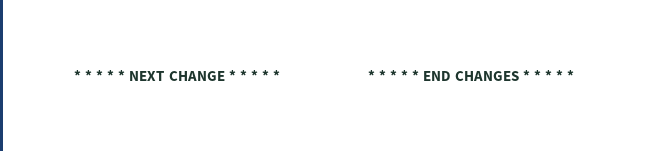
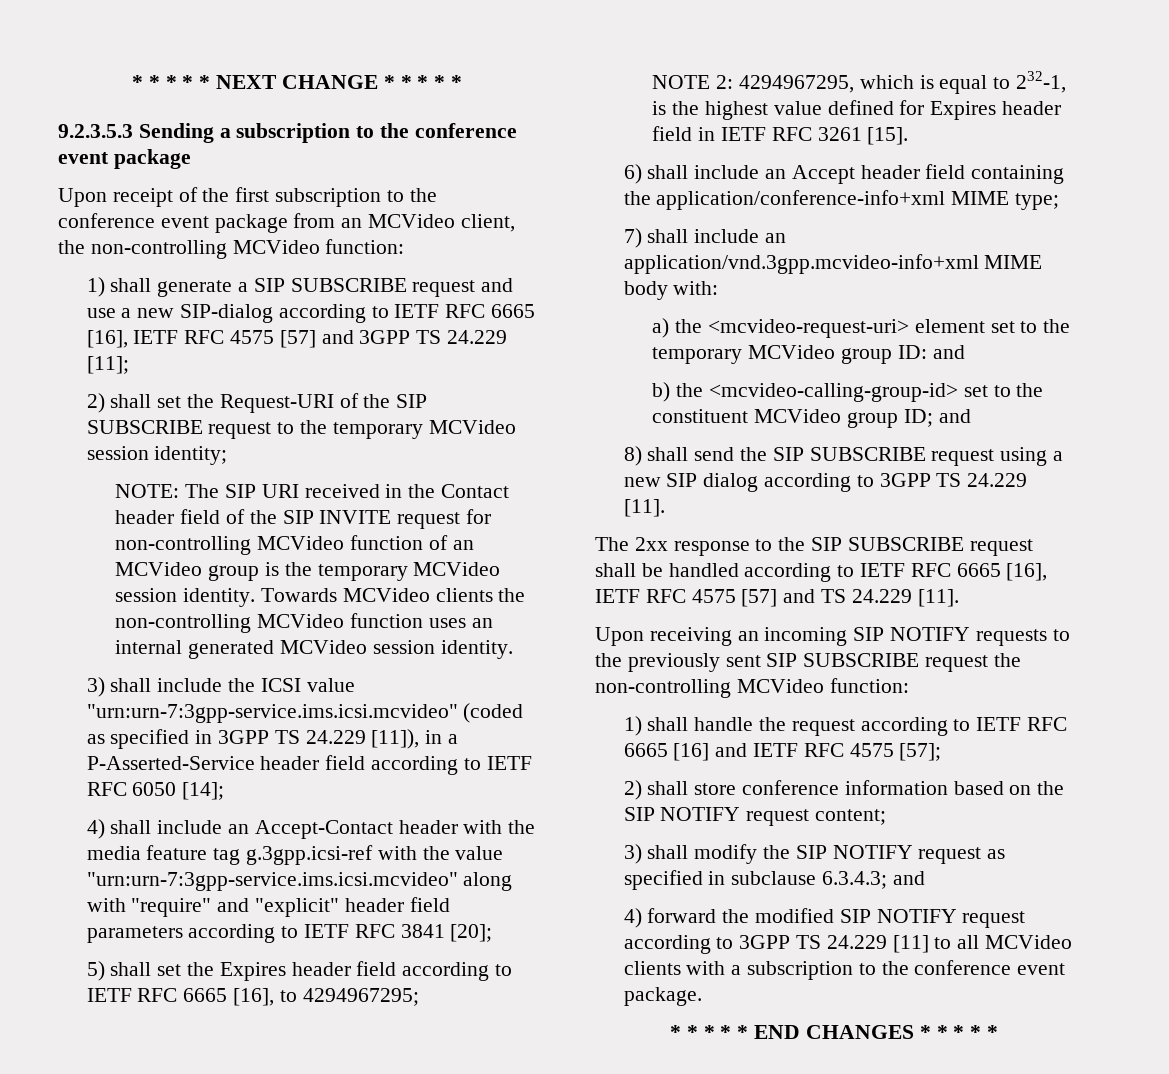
+ 9.2.3.5.3 Sending a subscription to the conference event package
+ Upon receipt of the first subscription to the conference event package from an MCVideo client, the non-controlling MCVideo function:
+ 1) shall generate a SIP SUBSCRIBE request and use a new SIP-dialog according to IETF RFC 6665 [16], IETF RFC 4575 [57] and 3GPP TS 24.229 [11];
+ 2) shall set the Request-URI of the SIP SUBSCRIBE request to the temporary MCVideo session identity;
+ NOTE: The SIP URI received in the Contact header field of the SIP INVITE request for non-controlling MCVideo function of an MCVideo group is the temporary MCVideo session identity. Towards MCVideo clients the non-controlling MCVideo function uses an internal generated MCVideo session identity.
+ 3) shall include the ICSI value "urn:urn-7:3gpp-service.ims.icsi.mcvideo" (coded as specified in 3GPP TS 24.229 [11]), in a P-Asserted-Service header field according to IETF RFC 6050 [14];
+ 4) shall include an Accept-Contact header with the media feature tag g.3gpp.icsi-ref with the value "urn:urn-7:3gpp-service.ims.icsi.mcvideo" along with "require" and "explicit" header field parameters according to IETF RFC 3841 [20];
+ 5) shall set the Expires header field according to IETF RFC 6665 [16], to 4294967295;
+ NOTE 2: 4294967295, which is equal to 232-1, is the highest value defined for Expires header field in IETF RFC 3261 [15].
+ 6) shall include an Accept header field containing the application/conference-info+xml MIME type;
+ 7) shall include an application/vnd.3gpp.mcvideo-info+xml MIME body with:
+ a) the <mcvideo-request-uri> element set to the temporary MCVideo group ID: and
+ b) the <mcvideo-calling-group-id> set to the constituent MCVideo group ID; and
+ 8) shall send the SIP SUBSCRIBE request using a new SIP dialog according to 3GPP TS 24.229 [11].
+ The 2xx response to the SIP SUBSCRIBE request shall be handled according to IETF RFC 6665 [16], IETF RFC 4575 [57] and TS 24.229 [11].
+ Upon receiving an incoming SIP NOTIFY requests to the previously sent SIP SUBSCRIBE request the non-controlling MCVideo function:
+ 1) shall handle the request according to IETF RFC 6665 [16] and IETF RFC 4575 [57];
+ 2) shall store conference information based on the SIP NOTIFY request content;
+ 3) shall modify the SIP NOTIFY request as specified in subclause 6.3.4.3; and
+ 4) forward the modified SIP NOTIFY request according to 3GPP TS 24.229 [11] to all MCVideo clients with a subscription to the conference event package.

